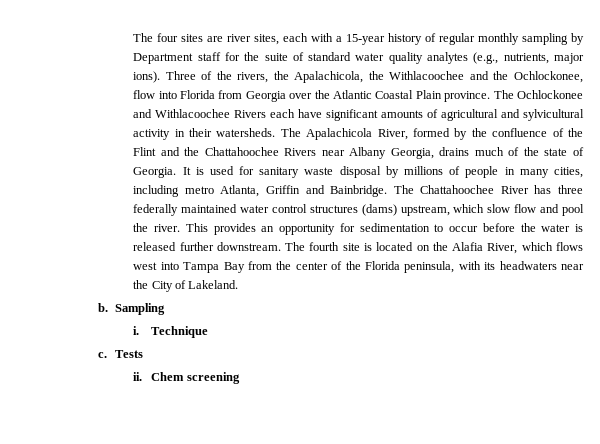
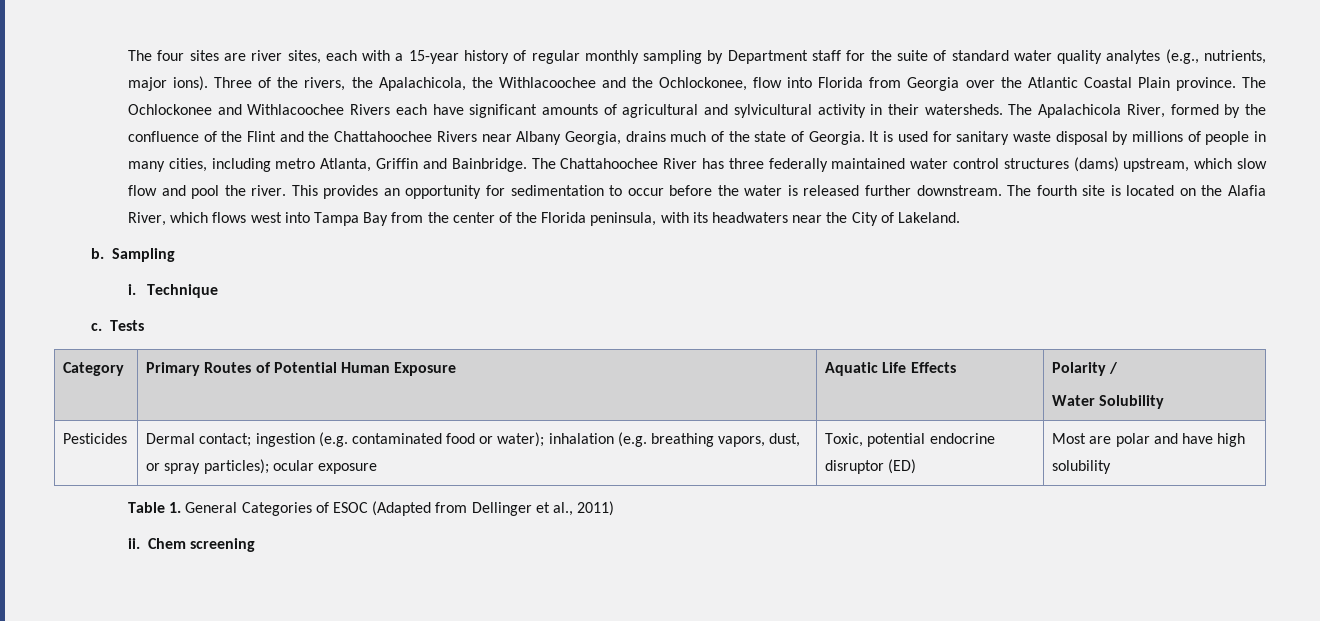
+ Category | Primary Routes of Potential Human Exposure | Aquatic Life Effects | Polarity /
+ Water Solubility
+ Pesticides | Dermal contact; ingestion (e.g. contaminated food or water); inhalation (e.g. breathing vapors, dust, or spray particles); ocular exposure | Toxic, potential endocrine disruptor (ED) | Most are polar and have high solubility
+ Table 1. General Categories of ESOC (Adapted from Dellinger et al., 2011)

